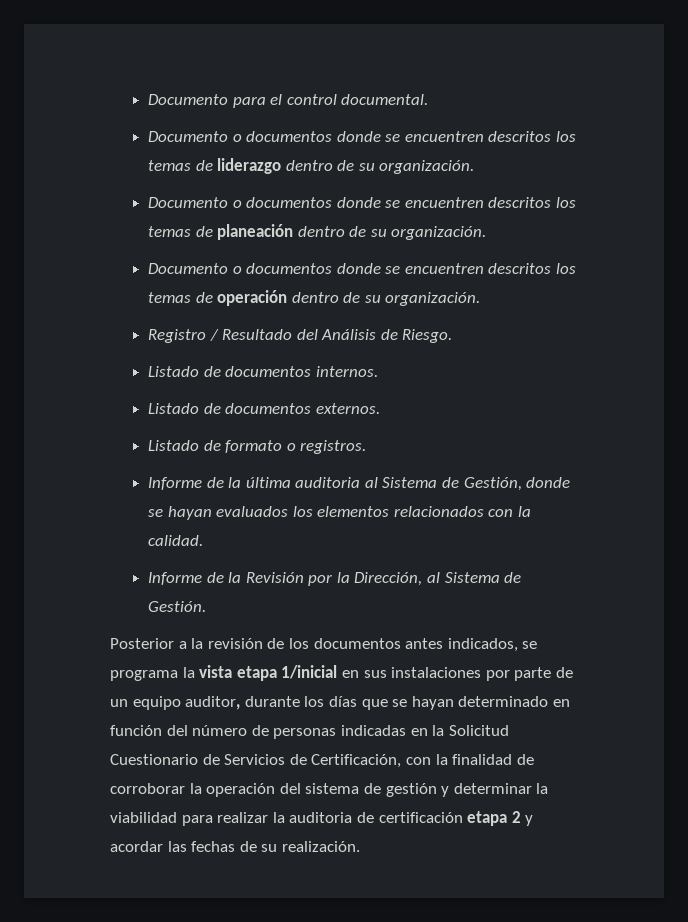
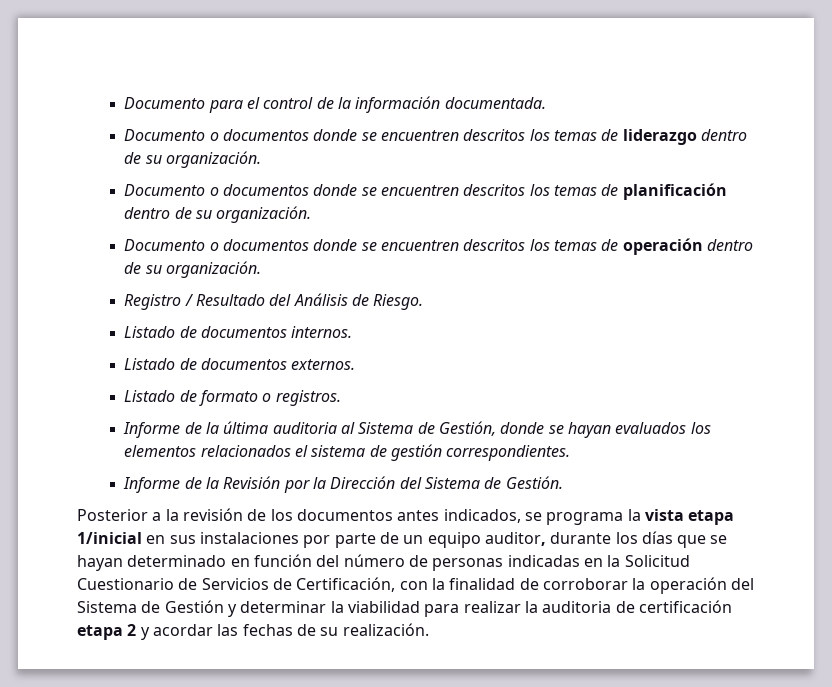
- Documento para el control documental.
+ Documento para el control de la información documentada.
- Documento o documentos donde se encuentren descritos los temas de planeación dentro de su organización.
+ Documento o documentos donde se encuentren descritos los temas de planificación dentro de su organización.
- Informe de la última auditoria al Sistema de Gestión, donde se hayan evaluados los elementos relacionados con la calidad.
+ Informe de la última auditoria al Sistema de Gestión, donde se hayan evaluados los elementos relacionados el sistema de gestión correspondientes.
- Informe de la Revisión por la Dirección, al Sistema de Gestión.
+ Informe de la Revisión por la Dirección del Sistema de Gestión.
- Posterior a la revisión de los documentos antes indicados, se programa la vista etapa 1/inicial en sus instalaciones por parte de un equipo auditor, durante los días que se hayan determinado en función del número de personas indicadas en la Solicitud Cuestionario de Servicios de Certificación, con la finalidad de corroborar la operación del sistema de gestión y determinar la viabilidad para realizar la auditoria de certificación etapa 2 y acordar las fechas de su realización.
+ Posterior a la revisión de los documentos antes indicados, se programa la vista etapa 1/inicial en sus instalaciones por parte de un equipo auditor, durante los días que se hayan determinado en función del número de personas indicadas en la Solicitud Cuestionario de Servicios de Certificación, con la finalidad de corroborar la operación del Sistema de Gestión y determinar la viabilidad para realizar la auditoria de certificación etapa 2 y acordar las fechas de su realización.

